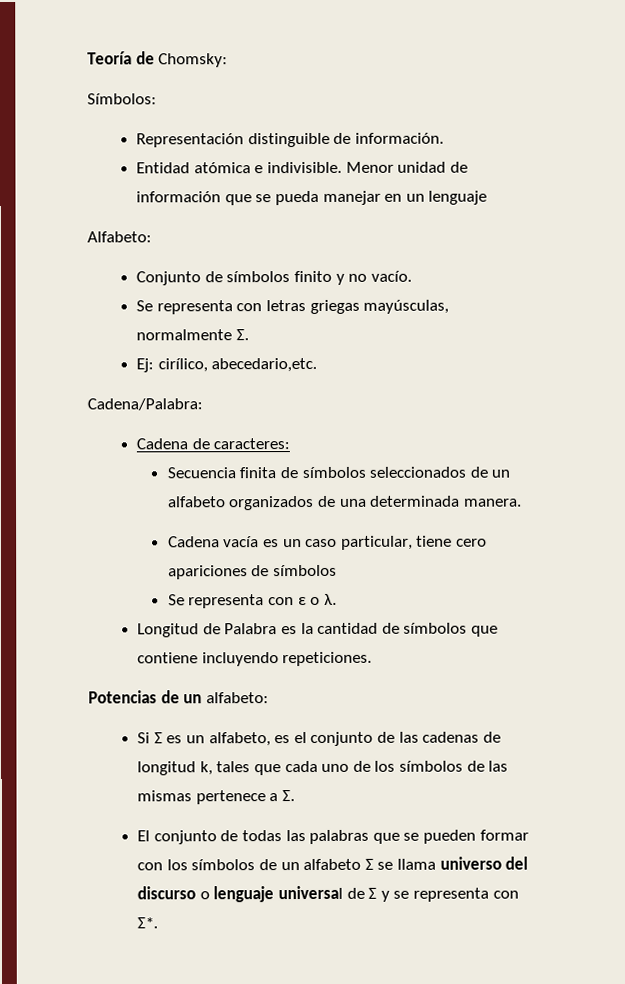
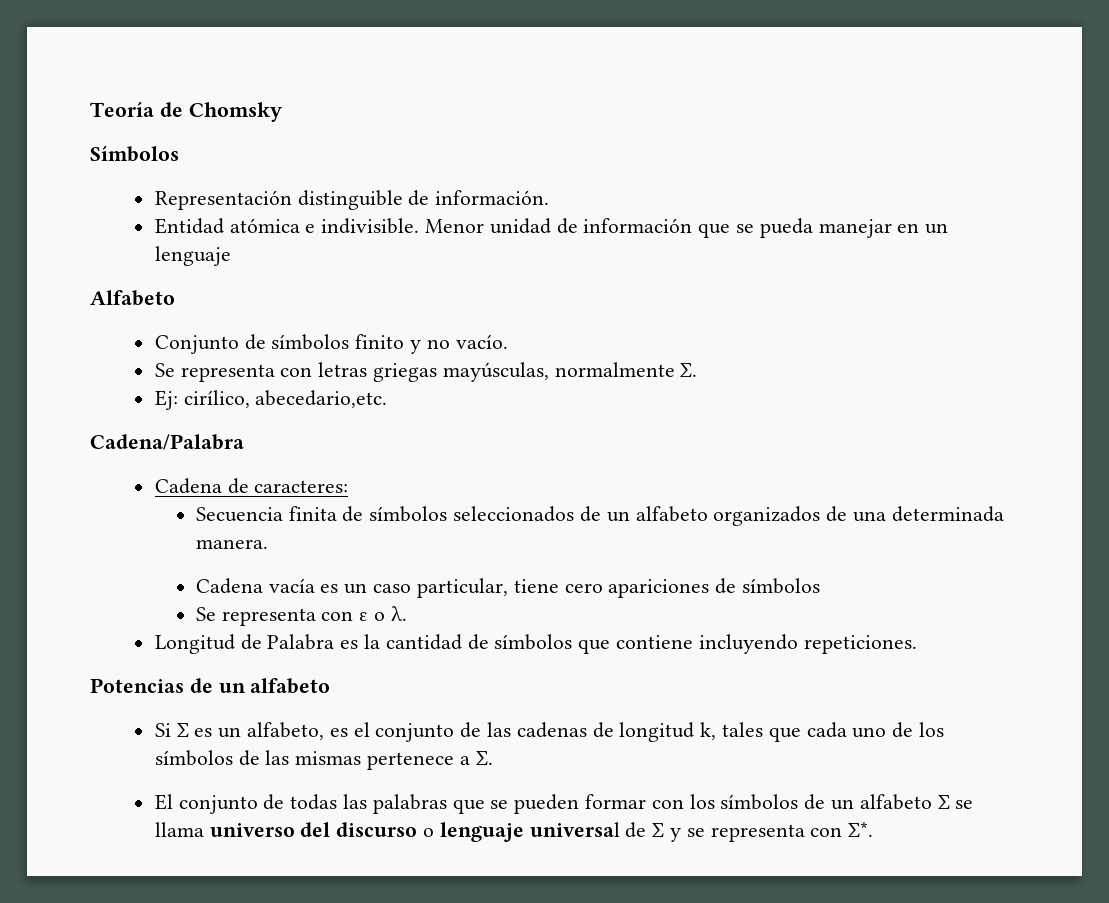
- Teoría de Chomsky:
- Símbolos:
+ Teoría de Chomsky
+ Símbolos
- Alfabeto:
+ Alfabeto
- Cadena/Palabra:
+ Cadena/Palabra
- Potencias de un alfabeto:
+ Potencias de un alfabeto

